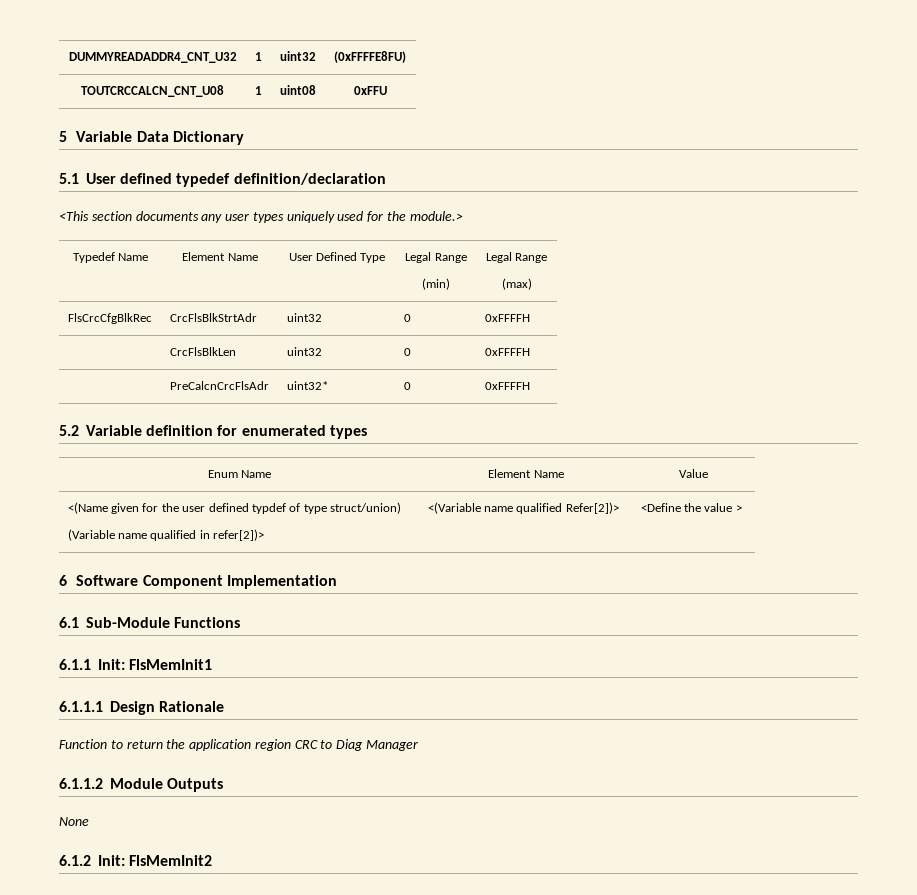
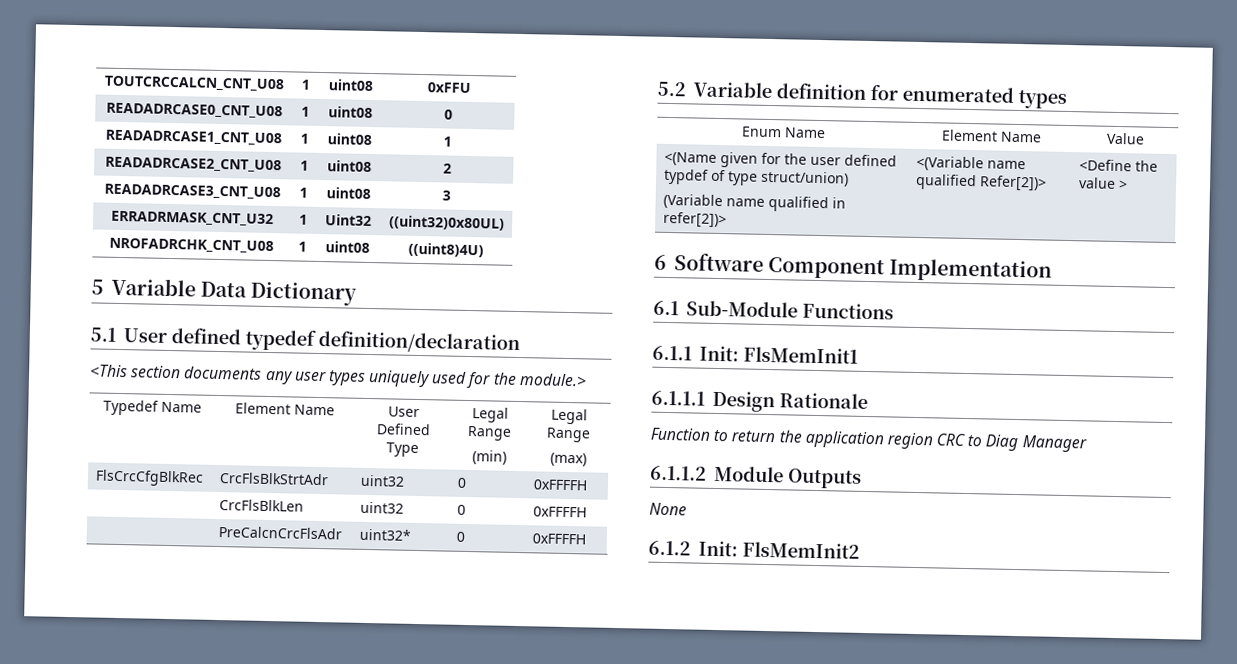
- DUMMYREADADDR4_CNT_U32 | 1 | uint32 | (0xFFFFE8FU)
+ READADRCASE0_CNT_U08 | 1 | uint08 | 0
+ READADRCASE1_CNT_U08 | 1 | uint08 | 1
+ READADRCASE2_CNT_U08 | 1 | uint08 | 2
+ READADRCASE3_CNT_U08 | 1 | uint08 | 3
+ ERRADRMASK_CNT_U32 | 1 | Uint32 | ((uint32)0x80UL)
+ NROFADRCHK_CNT_U08 | 1 | uint08 | ((uint8)4U)

